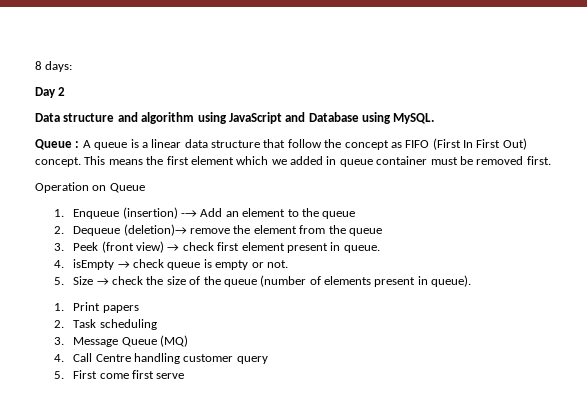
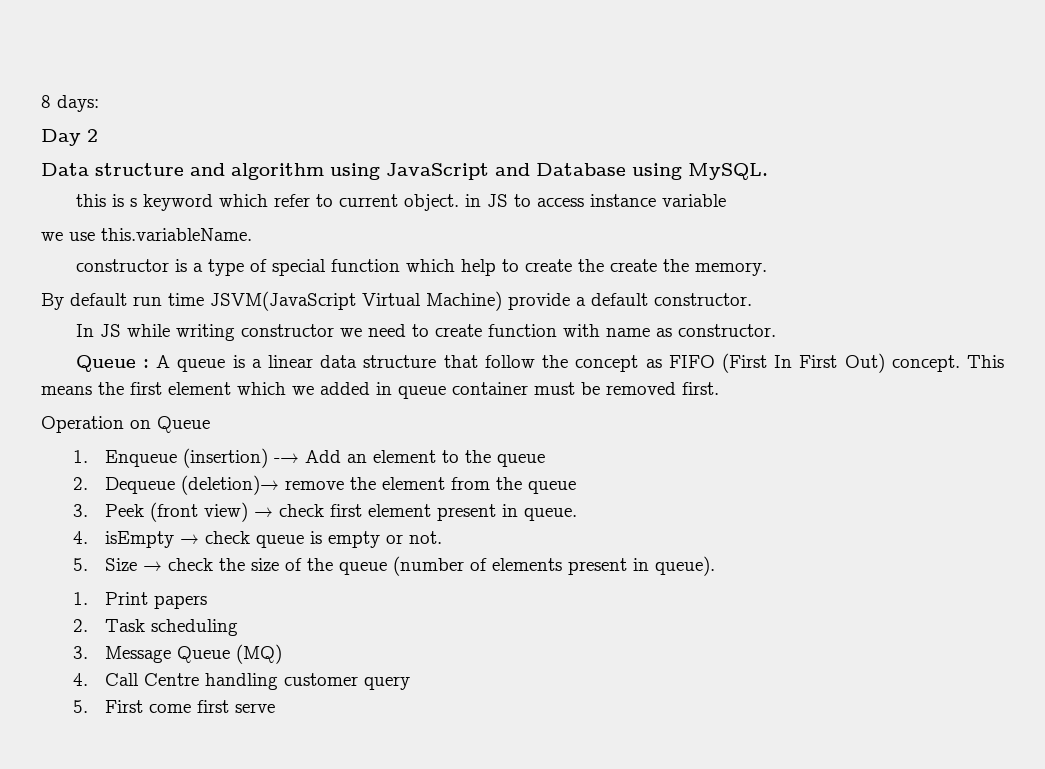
+ this is s keyword which refer to current object. in JS to access instance variable
+ we use this.variableName.
+ constructor is a type of special function which help to create the create the memory.
+ By default run time JSVM(JavaScript Virtual Machine) provide a default constructor.
+ In JS while writing constructor we need to create function with name as constructor.

